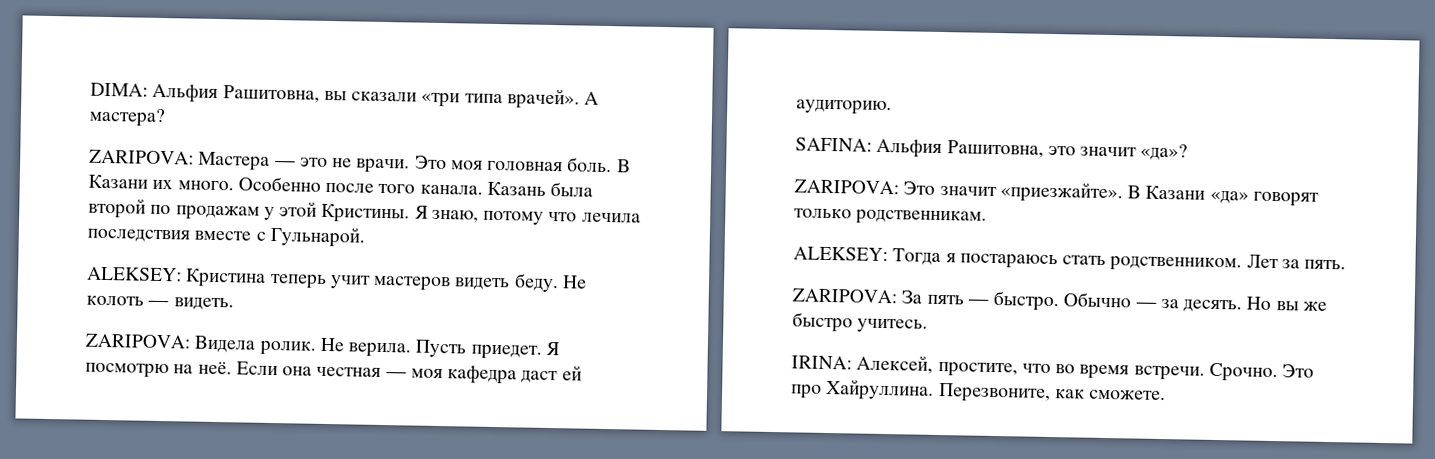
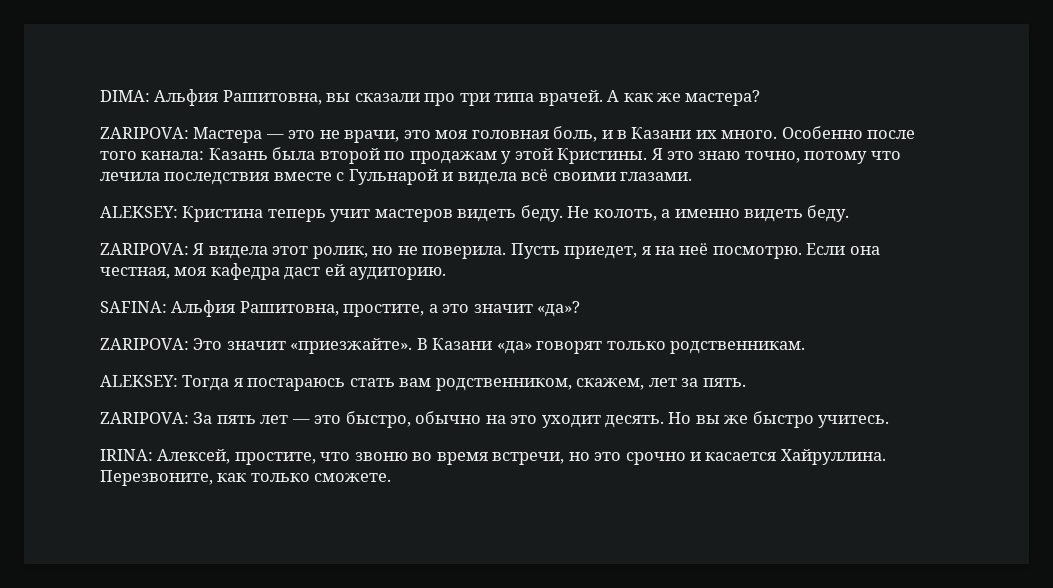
- DIMA: Альфия Рашитовна, вы сказали «три типа врачей». А мастера?
+ DIMA: Альфия Рашитовна, вы сказали про три типа врачей. А как же мастера?
- ZARIPOVA: Мастера — это не врачи. Это моя головная боль. В Казани их много.
+ ZARIPOVA: Мастера — это не врачи, это моя головная боль, и в Казани их много.
- Особенно после того канала. Казань была второй по продажам у этой Кристины.
+ Особенно после того канала: Казань была второй по продажам у этой Кристины.
- Я знаю, потому что лечила последствия вместе с Гульнарой.
+ Я это знаю точно, потому что лечила последствия вместе с Гульнарой и видела всё своими глазами.
- Не колоть — видеть.
- ZARIPOVA: Видела ролик. Не верила. Пусть приедет. Я посмотрю на неё. Если она честная — моя кафедра даст ей аудиторию.
+ Не колоть, а именно видеть беду.
+ ZARIPOVA: Я видела этот ролик, но не поверила. Пусть приедет, я на неё посмотрю. Если она честная, моя кафедра даст ей аудиторию.
- SAFINA: Альфия Рашитовна, это значит «да»?
+ SAFINA: Альфия Рашитовна, простите, а это значит «да»?
- ALEKSEY: Тогда я постараюсь стать родственником. Лет за пять.
+ ALEKSEY: Тогда я постараюсь стать вам родственником, скажем, лет за пять.
- ZARIPOVA: За пять — быстро. Обычно — за десять.
+ ZARIPOVA: За пять лет — это быстро, обычно на это уходит десять.
- IRINA: Алексей, простите, что во время встречи. Срочно. Это про Хайруллина.
+ IRINA: Алексей, простите, что звоню во время встречи, но это срочно и касается Хайруллина.
- Перезвоните, как сможете.
+ Перезвоните, как только сможете.

